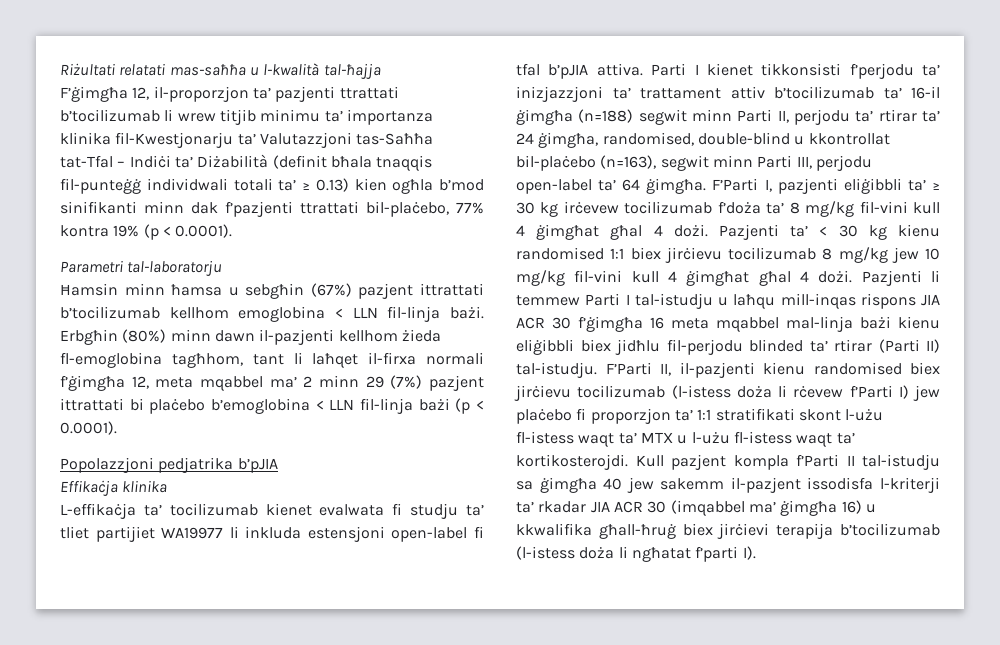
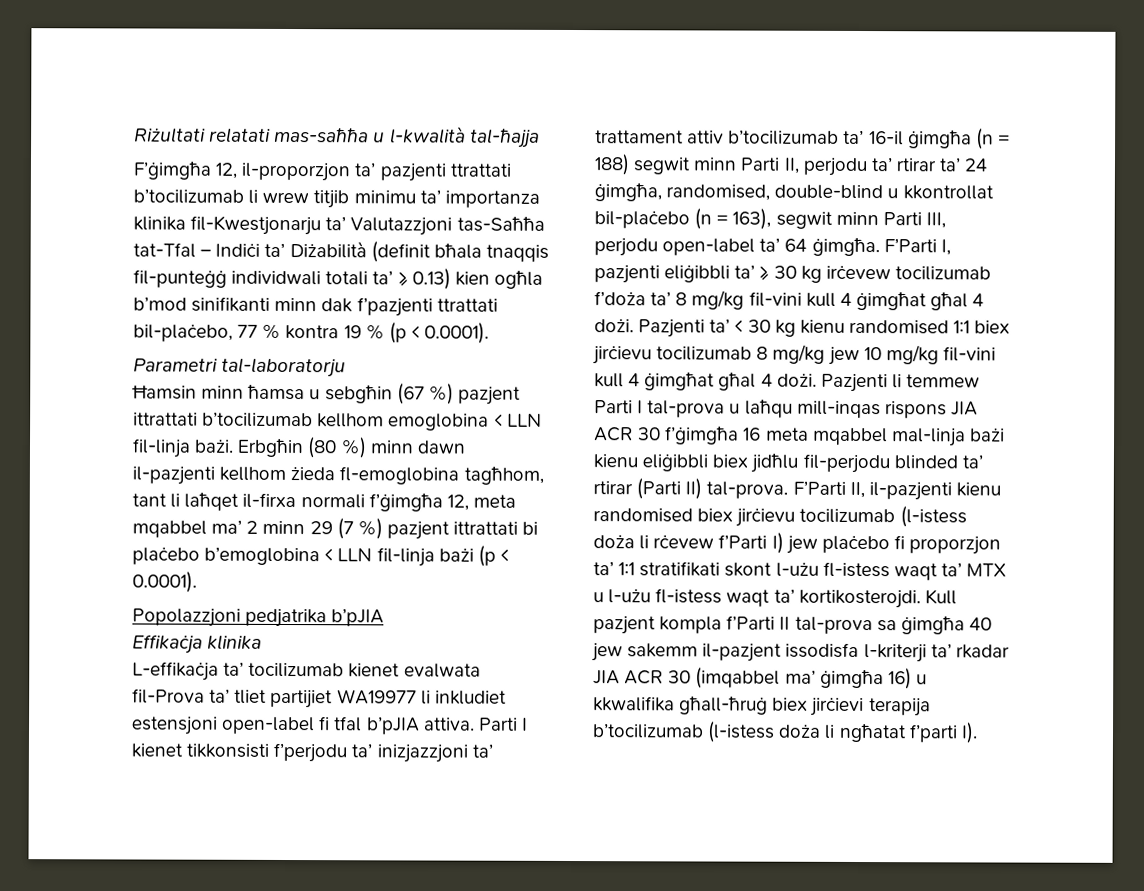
- F’ġimgħa 12, il-proporzjon ta’ pazjenti ttrattati b’tocilizumab li wrew titjib minimu ta’ importanza klinika fil-Kwestjonarju ta’ Valutazzjoni tas-Saħħa tat-Tfal – Indiċi ta’ Diżabilità (definit bħala tnaqqis fil-punteġġ individwali totali ta’ ≥ 0.13) kien ogħla b’mod sinifikanti minn dak f’pazjenti ttrattati bil-plaċebo, 77% kontra 19% (p < 0.0001).
+ F’ġimgħa 12, il-proporzjon ta’ pazjenti ttrattati b’tocilizumab li wrew titjib minimu ta’ importanza klinika fil-Kwestjonarju ta’ Valutazzjoni tas-Saħħa tat-Tfal – Indiċi ta’ Diżabilità (definit bħala tnaqqis fil-punteġġ individwali totali ta’ ≥ 0.13) kien ogħla b’mod sinifikanti minn dak f’pazjenti ttrattati bil-plaċebo, 77 % kontra 19 % (p < 0.0001).
- Ħamsin minn ħamsa u sebgħin (67%) pazjent ittrattati b’tocilizumab kellhom emoglobina < LLN fil-linja bażi.
+ Ħamsin minn ħamsa u sebgħin (67 %) pazjent ittrattati b’tocilizumab kellhom emoglobina < LLN fil-linja bażi.
- Erbgħin (80%) minn dawn il-pazjenti kellhom żieda fl-emoglobina tagħhom, tant li laħqet il-firxa normali f’ġimgħa 12, meta mqabbel ma’ 2 minn 29 (7%) pazjent ittrattati bi plaċebo b’emoglobina < LLN fil-linja bażi (p < 0.0001).
+ Erbgħin (80 %) minn dawn il-pazjenti kellhom żieda fl-emoglobina tagħhom, tant li laħqet il-firxa normali f’ġimgħa 12, meta mqabbel ma’ 2 minn 29 (7 %) pazjent ittrattati bi plaċebo b’emoglobina < LLN fil-linja bażi (p < 0.0001).
- L-effikaċja ta’ tocilizumab kienet evalwata fi studju ta’ tliet partijiet WA19977 li inkluda estensjoni open-label fi tfal b’pJIA attiva.
+ L-effikaċja ta’ tocilizumab kienet evalwata fil-Prova ta’ tliet partijiet WA19977 li inkludiet estensjoni open-label fi tfal b’pJIA attiva.
- Parti I kienet tikkonsisti f’perjodu ta’ inizjazzjoni ta’ trattament attiv b’tocilizumab ta’ 16-il ġimgħa (n=188) segwit minn Parti II, perjodu ta’ rtirar ta’ 24 ġimgħa, randomised, double-blind u kkontrollat bil-plaċebo (n=163), segwit minn Parti III, perjodu open-label ta’ 64 ġimgħa.
+ Parti I kienet tikkonsisti f’perjodu ta’ inizjazzjoni ta’ trattament attiv b’tocilizumab ta’ 16-il ġimgħa (n = 188) segwit minn Parti II, perjodu ta’ rtirar ta’ 24 ġimgħa, randomised, double-blind u kkontrollat bil-plaċebo (n = 163), segwit minn Parti III, perjodu open-label ta’ 64 ġimgħa.
- Pazjenti li temmew Parti I tal-istudju u laħqu mill-inqas rispons JIA ACR 30 f’ġimgħa 16 meta mqabbel mal-linja bażi kienu eliġibbli biex jidħlu fil-perjodu blinded ta’ rtirar (Parti II) tal-istudju.
+ Pazjenti li temmew Parti I tal-prova u laħqu mill-inqas rispons JIA ACR 30 f’ġimgħa 16 meta mqabbel mal-linja bażi kienu eliġibbli biex jidħlu fil-perjodu blinded ta’ rtirar (Parti II) tal-prova.
- Kull pazjent kompla f’Parti II tal-istudju sa ġimgħa 40 jew sakemm il-pazjent issodisfa l-kriterji ta’ rkadar JIA ACR 30 (imqabbel ma’ ġimgħa 16) u kkwalifika għall-ħruġ biex jirċievi terapija b’tocilizumab (l-istess doża li ngħatat f’parti I).
+ Kull pazjent kompla f’Parti II tal-prova sa ġimgħa 40 jew sakemm il-pazjent issodisfa l-kriterji ta’ rkadar JIA ACR 30 (imqabbel ma’ ġimgħa 16) u kkwalifika għall-ħruġ biex jirċievi terapija b’tocilizumab (l-istess doża li ngħatat f’parti I).

